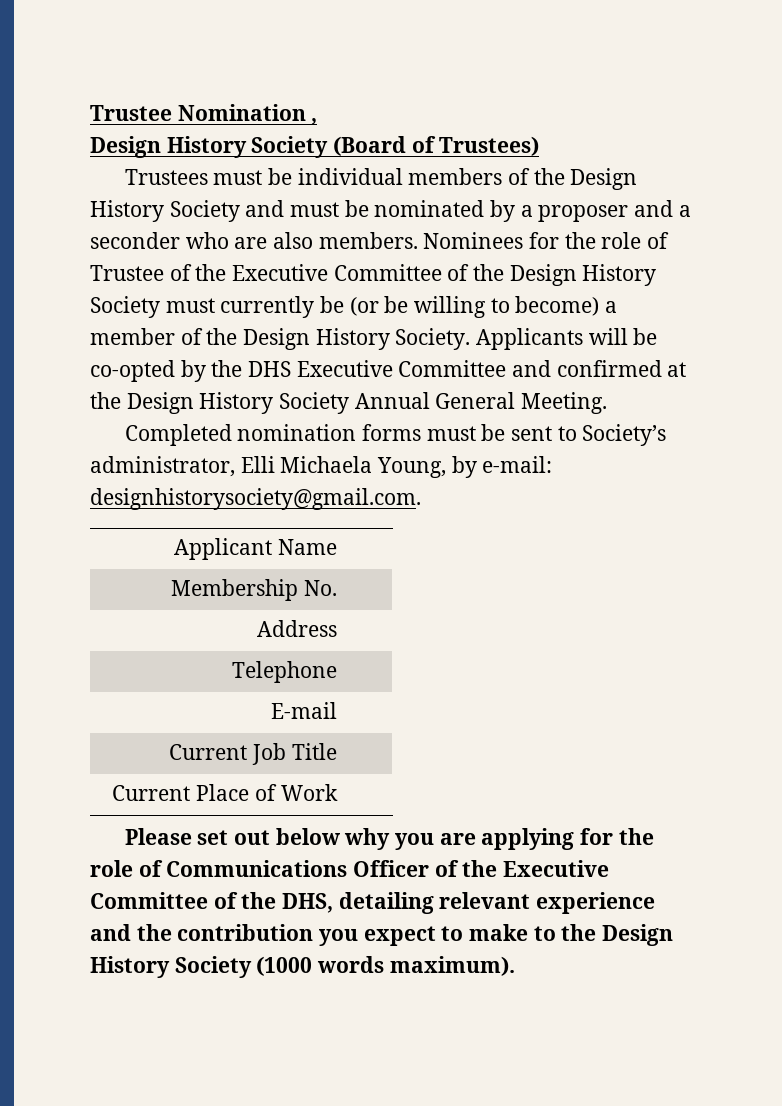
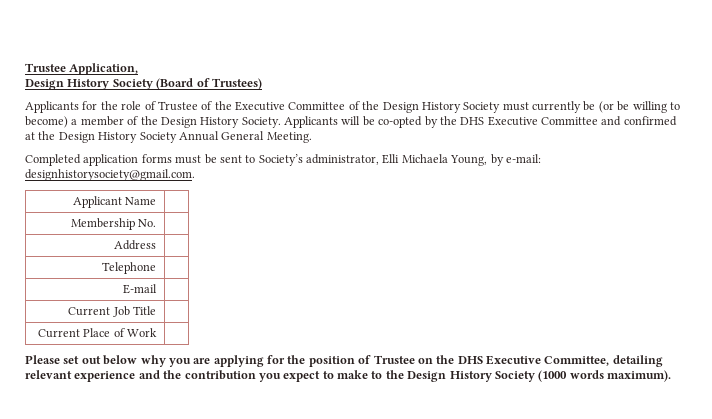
- Trustee Nomination ,
+ Trustee Application,
- Trustees must be individual members of the Design History Society and must be nominated by a proposer and a seconder who are also members. Nominees for the role of Trustee of the Executive Committee of the Design History Society must currently be (or be willing to become) a member of the Design History Society.
+ Applicants for the role of Trustee of the Executive Committee of the Design History Society must currently be (or be willing to become) a member of the Design History Society.
- Completed nomination forms must be sent to Society’s administrator, Elli Michaela Young, by e-mail: designhistorysociety@gmail.com.
+ Completed application forms must be sent to Society’s administrator, Elli Michaela Young, by e-mail: designhistorysociety@gmail.com.
- Please set out below why you are applying for the role of Communications Officer of the Executive Committee of the DHS, detailing relevant experience and the contribution you expect to make to the Design History Society (1000 words maximum).
+ Please set out below why you are applying for the position of Trustee on the DHS Executive Committee, detailing relevant experience and the contribution you expect to make to the Design History Society (1000 words maximum).

